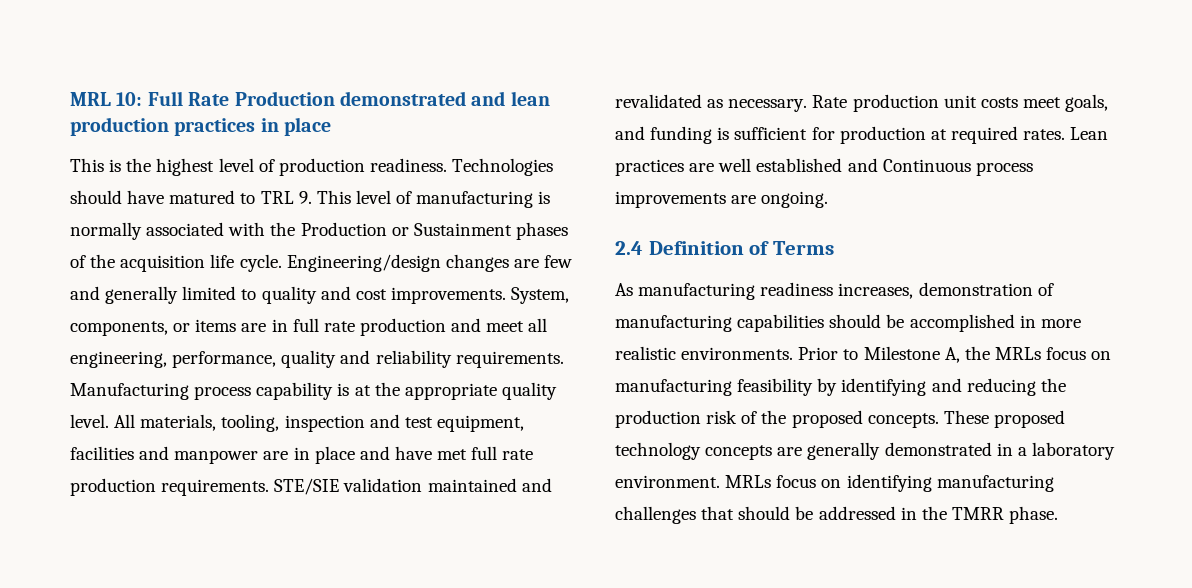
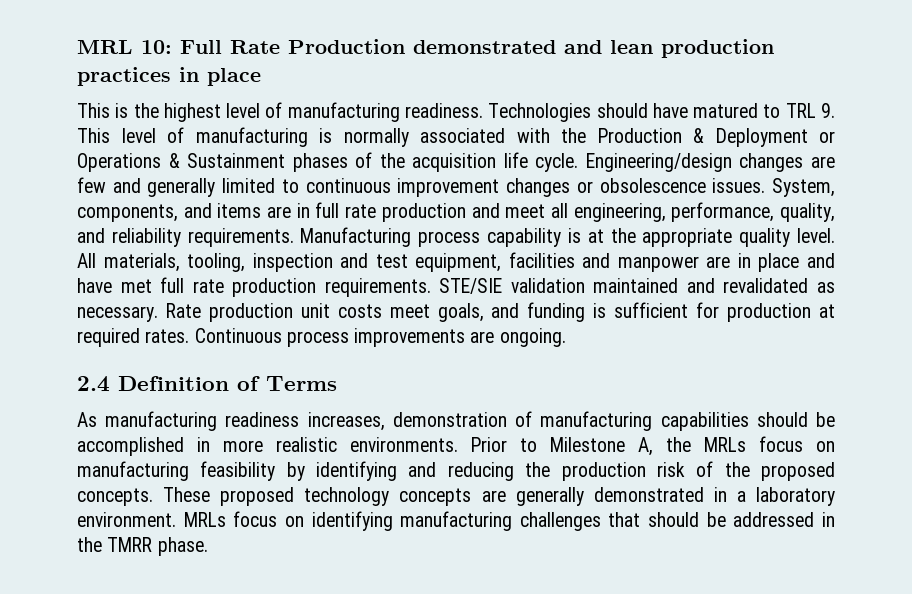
- This is the highest level of production readiness.
+ This is the highest level of manufacturing readiness.
- Technologies should have matured to TRL 9. This level of manufacturing is normally associated with the Production or Sustainment phases of the acquisition life cycle.
+ Technologies should have matured to TRL 9. This level of manufacturing is normally associated with the Production & Deployment or Operations & Sustainment phases of the acquisition life cycle.
- Engineering/design changes are few and generally limited to quality and cost improvements.
+ Engineering/design changes are few and generally limited to continuous improvement changes or obsolescence issues.
- System, components, or items are in full rate production and meet all engineering, performance, quality and reliability requirements.
+ System, components, and items are in full rate production and meet all engineering, performance, quality, and reliability requirements.
- Lean practices are well established and Continuous process improvements are ongoing.
+ Continuous process improvements are ongoing.

